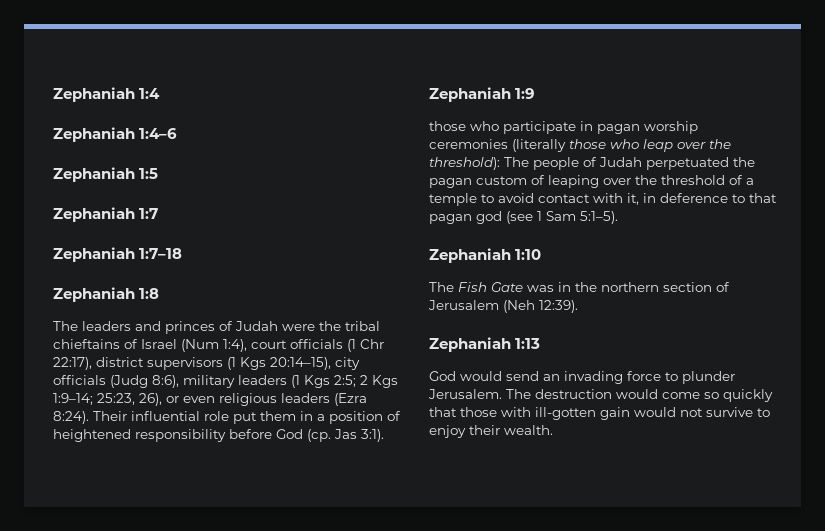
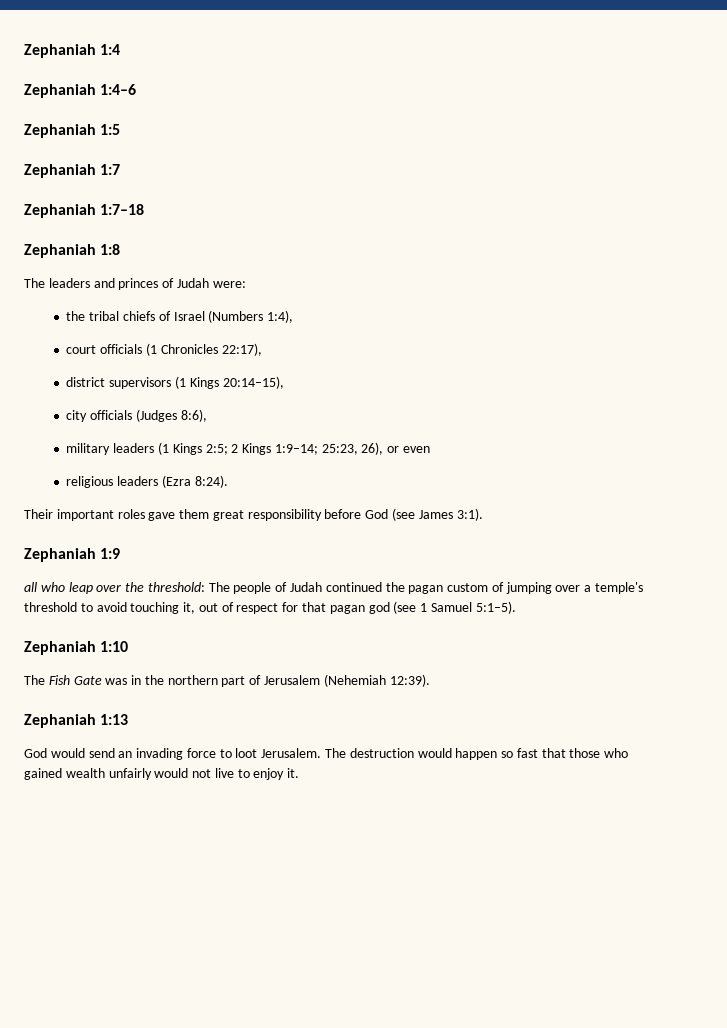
- The leaders and princes of Judah were the tribal chieftains of Israel (Num 1:4), court officials (1 Chr 22:17), district supervisors (1 Kgs 20:14–15), city officials (Judg 8:6), military leaders (1 Kgs 2:5; 2 Kgs 1:9–14; 25:23, 26), or even religious leaders (Ezra 8:24). Their influential role put them in a position of heightened responsibility before God (cp. Jas 3:1).
+ The leaders and princes of Judah were:
+ the tribal chiefs of Israel (Numbers 1:4),
+ court officials (1 Chronicles 22:17),
+ district supervisors (1 Kings 20:14–15),
+ city officials (Judges 8:6),
+ military leaders (1 Kings 2:5; 2 Kings 1:9–14; 25:23, 26), or even
+ religious leaders (Ezra 8:24).
+ Their important roles gave them great responsibility before God (see James 3:1).
- those who participate in pagan worship ceremonies (literally those who leap over the threshold): The people of Judah perpetuated the pagan custom of leaping over the threshold of a temple to avoid contact with it, in deference to that pagan god (see 1 Sam 5:1–5).
+ all who leap over the threshold: The people of Judah continued the pagan custom of jumping over a temple's threshold to avoid touching it, out of respect for that pagan god (see 1 Samuel 5:1–5).
- The Fish Gate was in the northern section of Jerusalem (Neh 12:39).
+ The Fish Gate was in the northern part of Jerusalem (Nehemiah 12:39).
- God would send an invading force to plunder Jerusalem.
+ God would send an invading force to loot Jerusalem.
- The destruction would come so quickly that those with ill-gotten gain would not survive to enjoy their wealth.
+ The destruction would happen so fast that those who gained wealth unfairly would not live to enjoy it.

